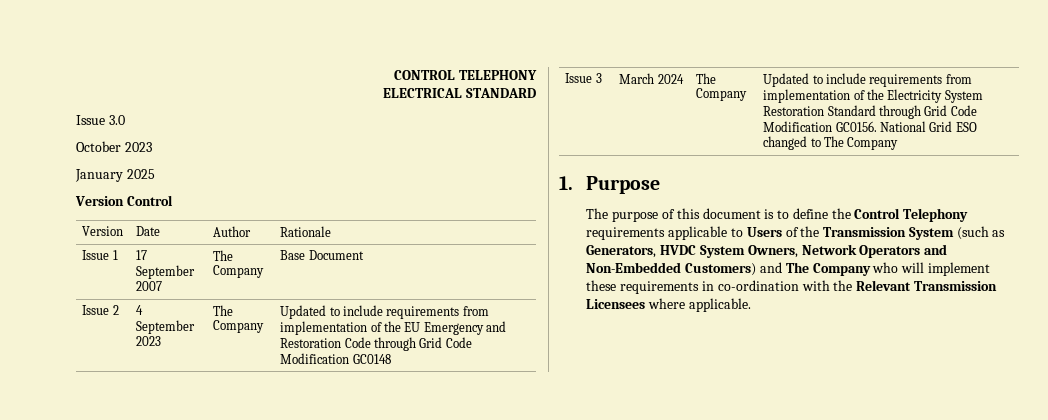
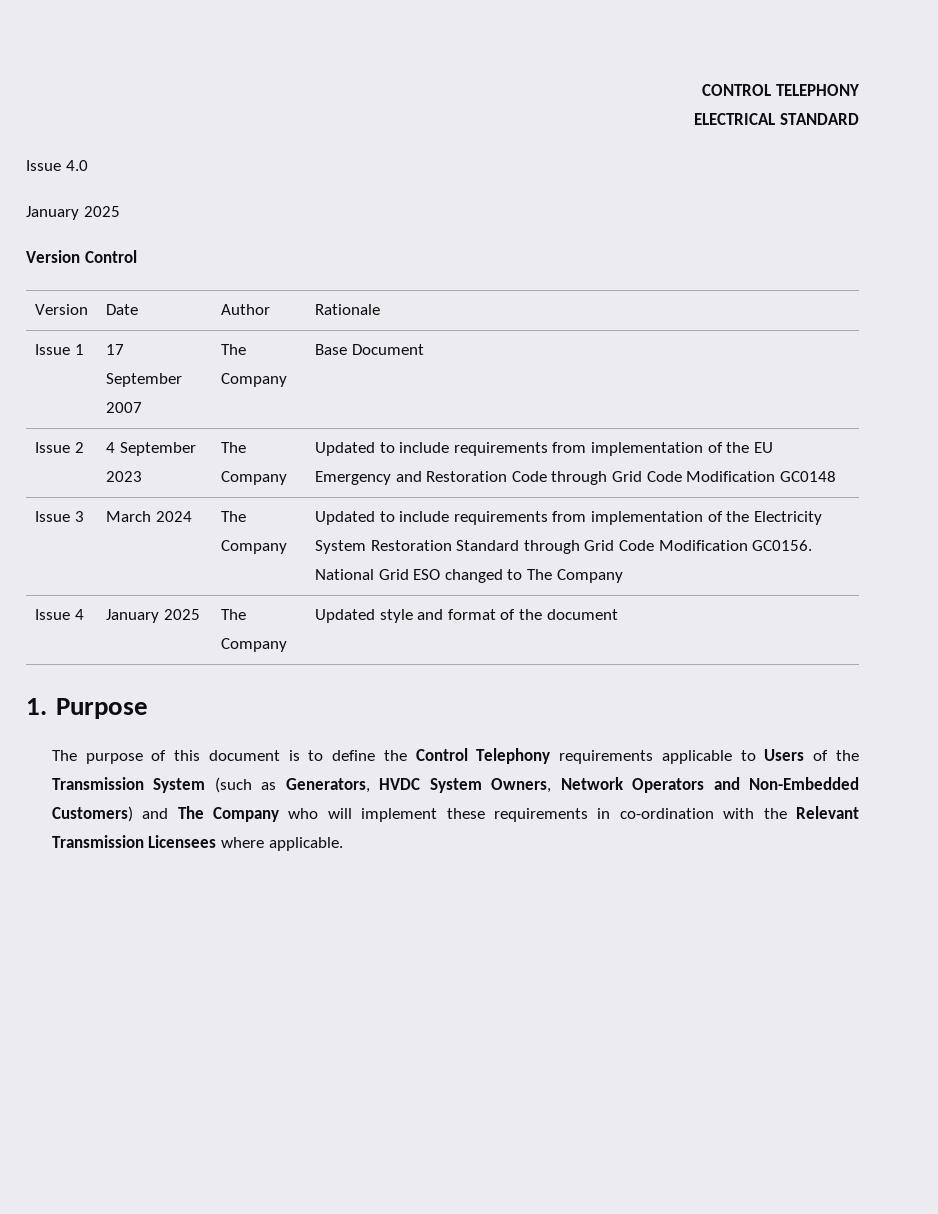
- Issue 3.0
- October 2023
+ Issue 4.0
+ Issue 4 | January 2025 | The Company | Updated style and format of the document

